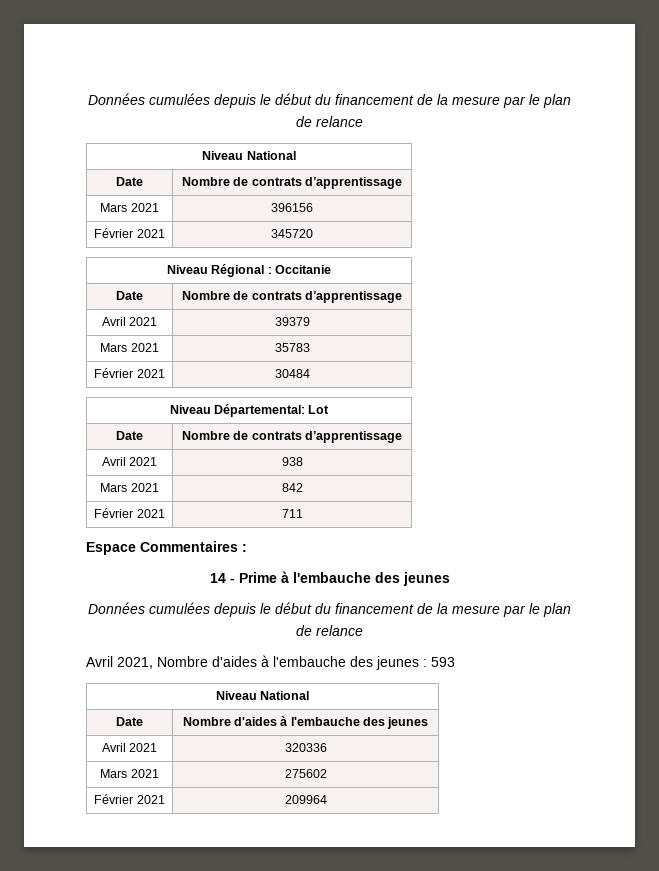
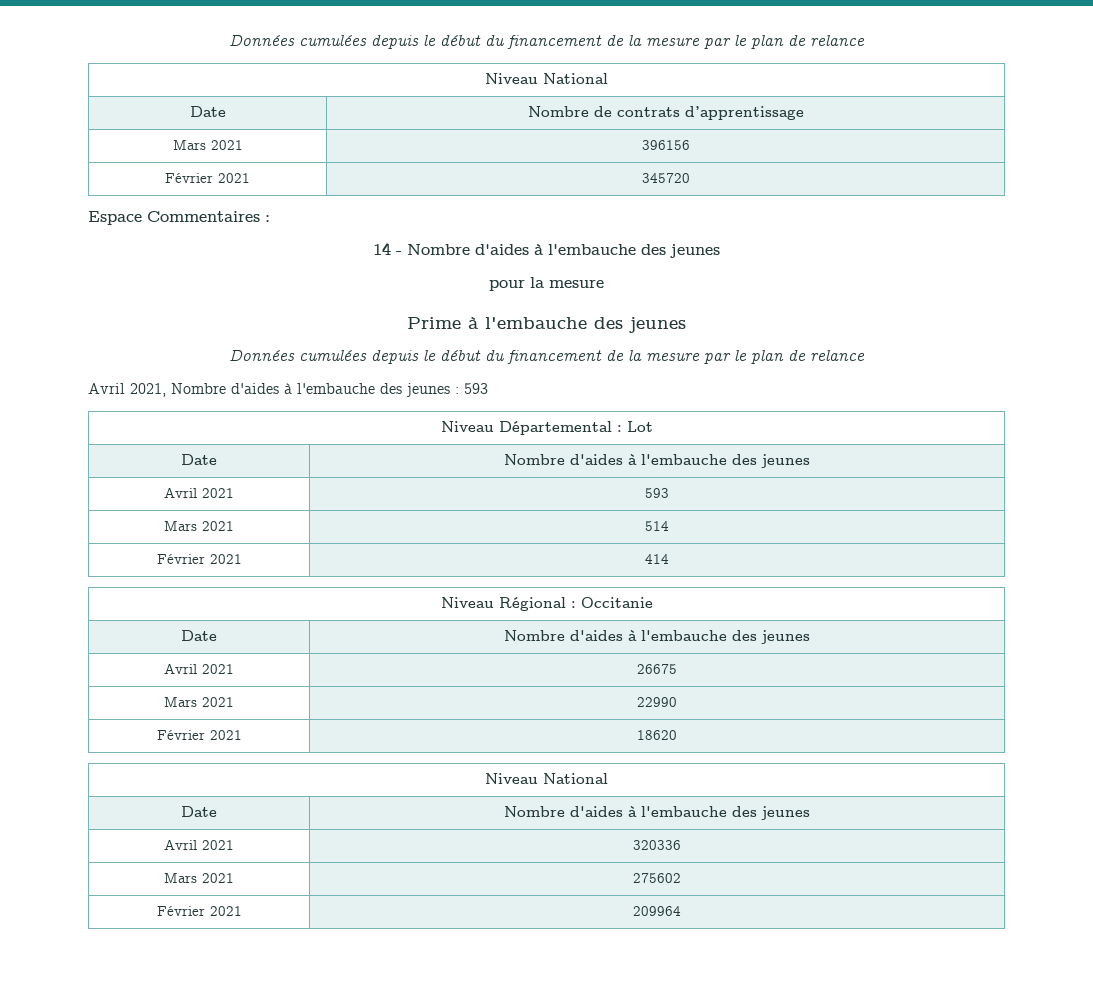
- Niveau Régional : Occitanie
- Date | Nombre de contrats d’apprentissage
- Avril 2021 | 39379
- Mars 2021 | 35783
- Février 2021 | 30484
- Niveau Départemental: Lot
- Date | Nombre de contrats d’apprentissage
- Avril 2021 | 938
- Mars 2021 | 842
- Février 2021 | 711
- 14 - Prime à l'embauche des jeunes
+ 14 - Nombre d'aides à l'embauche des jeunes
+ pour la mesure
+ Prime à l'embauche des jeunes
+ Niveau Départemental : Lot
+ Date | Nombre d'aides à l'embauche des jeunes
+ Avril 2021 | 593
+ Mars 2021 | 514
+ Février 2021 | 414
+ Niveau Régional : Occitanie
+ Date | Nombre d'aides à l'embauche des jeunes
+ Avril 2021 | 26675
+ Mars 2021 | 22990
+ Février 2021 | 18620

